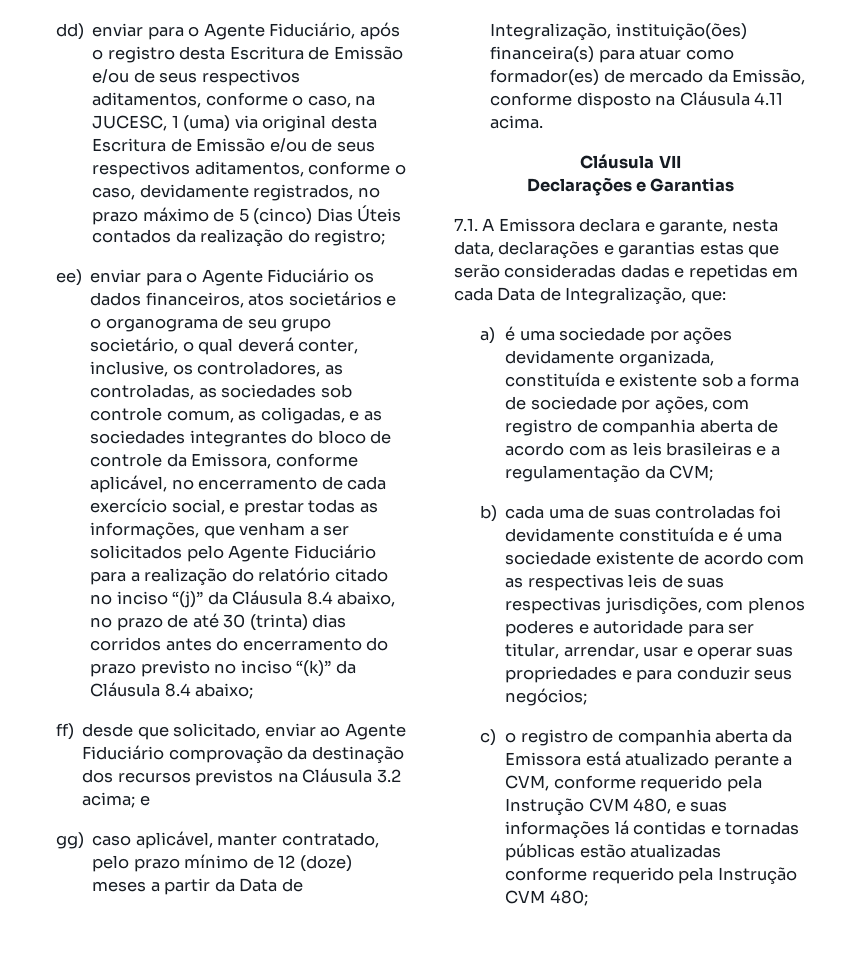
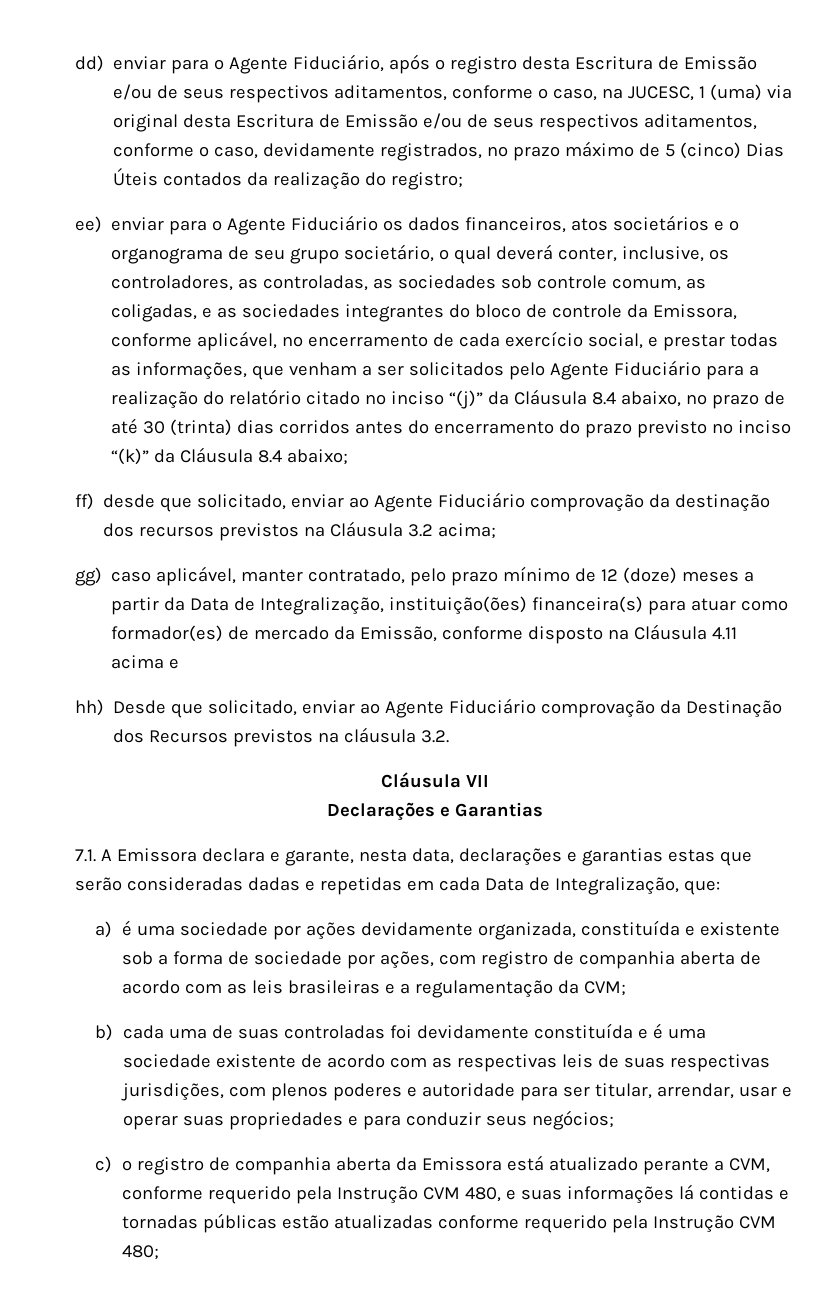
- ff) desde que solicitado, enviar ao Agente Fiduciário comprovação da destinação dos recursos previstos na Cláusula 3.2 acima; e
+ ff) desde que solicitado, enviar ao Agente Fiduciário comprovação da destinação dos recursos previstos na Cláusula 3.2 acima;
- gg) caso aplicável, manter contratado, pelo prazo mínimo de 12 (doze) meses a partir da Data de Integralização, instituição(ões) financeira(s) para atuar como formador(es) de mercado da Emissão, conforme disposto na Cláusula 4.11 acima.
+ gg) caso aplicável, manter contratado, pelo prazo mínimo de 12 (doze) meses a partir da Data de Integralização, instituição(ões) financeira(s) para atuar como formador(es) de mercado da Emissão, conforme disposto na Cláusula 4.11 acima e
+ hh) Desde que solicitado, enviar ao Agente Fiduciário comprovação da Destinação dos Recursos previstos na cláusula 3.2.

